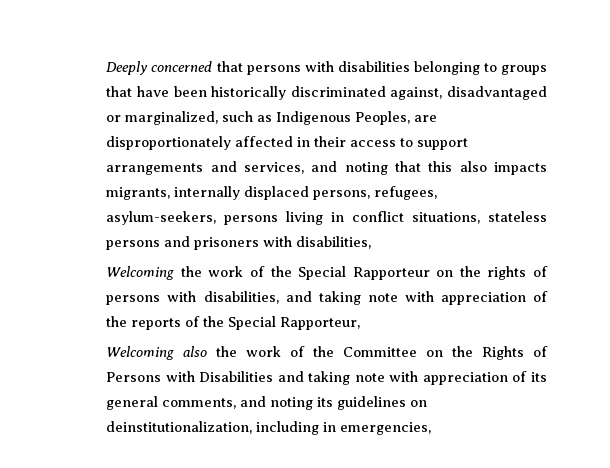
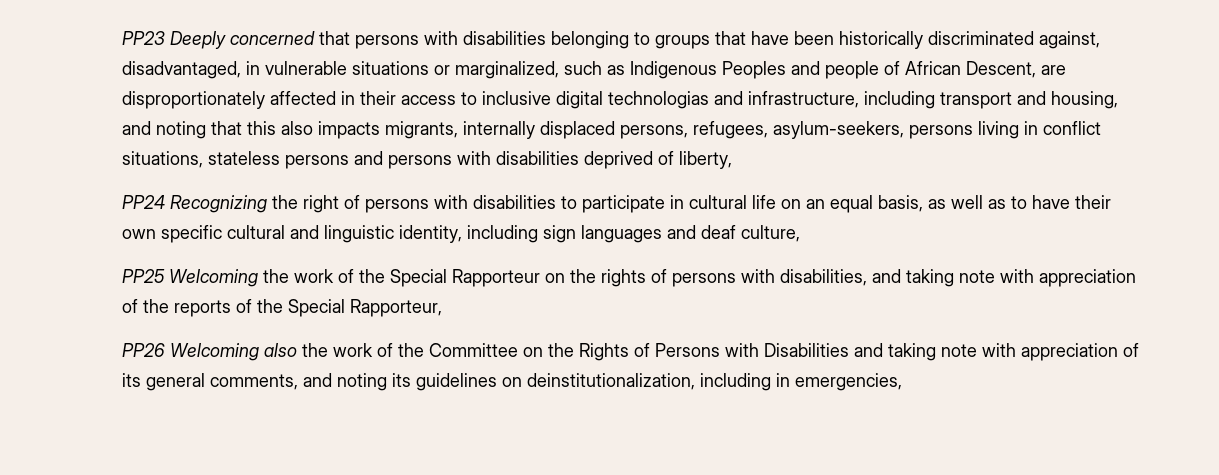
- Deeply concerned that persons with disabilities belonging to groups that have been historically discriminated against, disadvantaged or marginalized, such as Indigenous Peoples, are disproportionately affected in their access to support arrangements and services, and noting that this also impacts migrants, internally displaced persons, refugees, asylum-seekers, persons living in conflict situations, stateless persons and prisoners with disabilities,
- Welcoming the work of the Special Rapporteur on the rights of persons with disabilities, and taking note with appreciation of the reports of the Special Rapporteur,
+ PP23 Deeply concerned that persons with disabilities belonging to groups that have been historically discriminated against, disadvantaged, in vulnerable situations or marginalized, such as Indigenous Peoples and people of African Descent, are disproportionately affected in their access to inclusive digital technologias and infrastructure, including transport and housing, and noting that this also impacts migrants, internally displaced persons, refugees, asylum-seekers, persons living in conflict situations, stateless persons and persons with disabilities deprived of liberty,
+ PP24 Recognizing the right of persons with disabilities to participate in cultural life on an equal basis, as well as to have their own specific cultural and linguistic identity, including sign languages and deaf culture,
+ PP25 Welcoming the work of the Special Rapporteur on the rights of persons with disabilities, and taking note with appreciation of the reports of the Special Rapporteur,
- Welcoming also the work of the Committee on the Rights of Persons with Disabilities and taking note with appreciation of its general comments, and noting its guidelines on deinstitutionalization, including in emergencies,
+ PP26 Welcoming also the work of the Committee on the Rights of Persons with Disabilities and taking note with appreciation of its general comments, and noting its guidelines on deinstitutionalization, including in emergencies,

